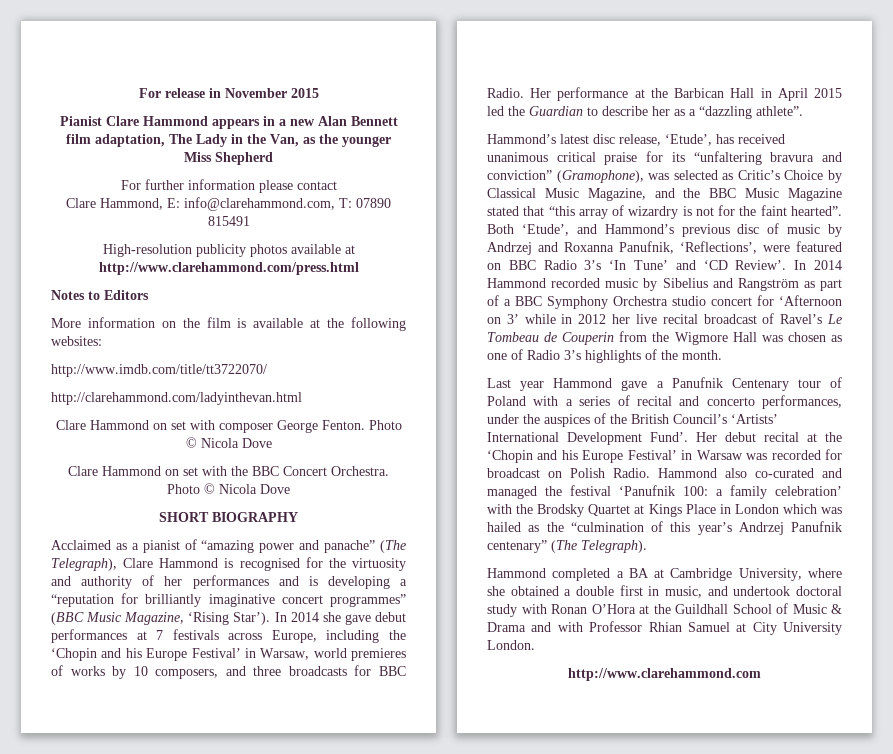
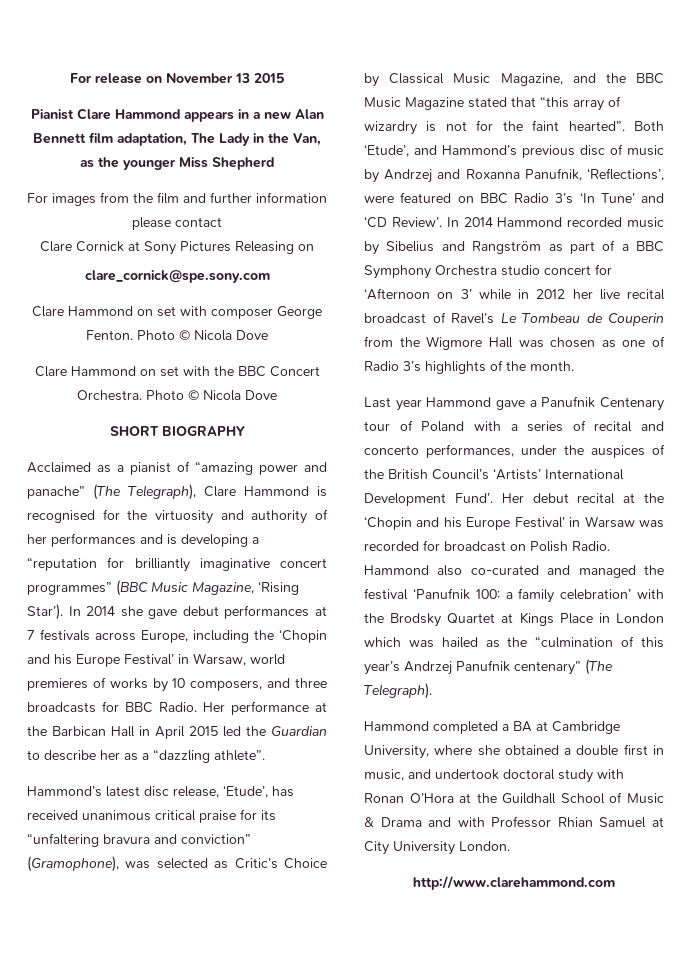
- For release in November 2015
+ For release on November 13 2015
- For further information please contact
+ For images from the film and further information please contact
- Clare Hammond, E: info@clarehammond.com, T: 07890 815491
- High-resolution publicity photos available at http://www.clarehammond.com/press.html
- Notes to Editors
- More information on the film is available at the following websites:
- http://www.imdb.com/title/tt3722070/
- http://clarehammond.com/ladyinthevan.html
+ Clare Cornick at Sony Pictures Releasing on
+ clare_cornick@spe.sony.com

